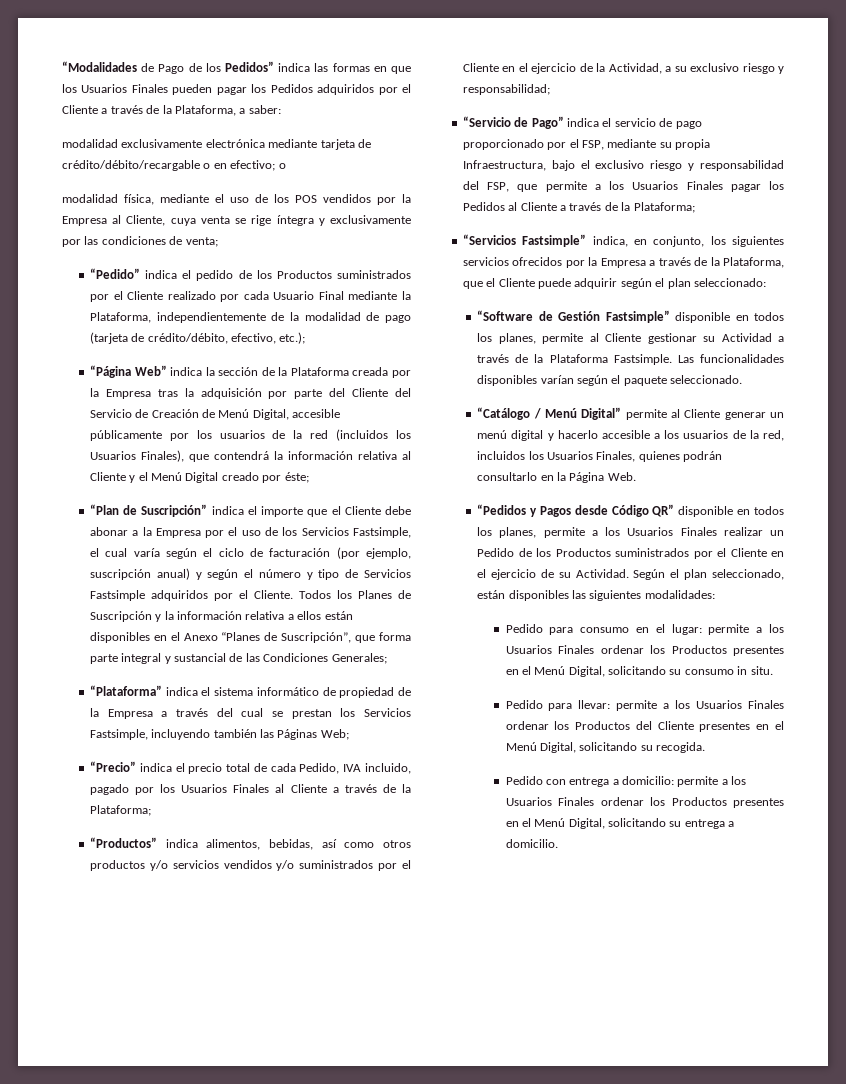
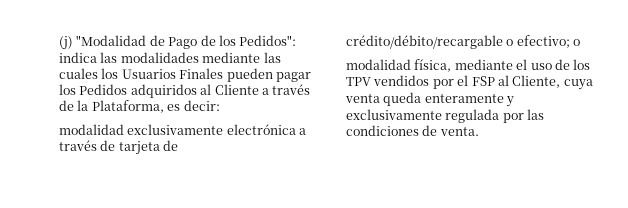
- “Modalidades de Pago de los Pedidos” indica las formas en que los Usuarios Finales pueden pagar los Pedidos adquiridos por el Cliente a través de la Plataforma, a saber:
+ (j) "Modalidad de Pago de los Pedidos": indica las modalidades mediante las cuales los Usuarios Finales pueden pagar los Pedidos adquiridos al Cliente a través de la Plataforma, es decir:
- modalidad exclusivamente electrónica mediante tarjeta de crédito/débito/recargable o en efectivo; o
+ modalidad exclusivamente electrónica a través de tarjeta de crédito/débito/recargable o efectivo; o
- modalidad física, mediante el uso de los POS vendidos por la Empresa al Cliente, cuya venta se rige íntegra y exclusivamente por las condiciones de venta;
- “Pedido” indica el pedido de los Productos suministrados por el Cliente realizado por cada Usuario Final mediante la Plataforma, independientemente de la modalidad de pago (tarjeta de crédito/débito, efectivo, etc.);
- “Página Web” indica la sección de la Plataforma creada por la Empresa tras la adquisición por parte del Cliente del Servicio de Creación de Menú Digital, accesible públicamente por los usuarios de la red (incluidos los Usuarios Finales), que contendrá la información relativa al Cliente y el Menú Digital creado por éste;
- “Plan de Suscripción” indica el importe que el Cliente debe abonar a la Empresa por el uso de los Servicios Fastsimple, el cual varía según el ciclo de facturación (por ejemplo, suscripción anual) y según el número y tipo de Servicios Fastsimple adquiridos por el Cliente. Todos los Planes de Suscripción y la información relativa a ellos están disponibles en el Anexo “Planes de Suscripción”, que forma parte integral y sustancial de las Condiciones Generales;
- “Plataforma” indica el sistema informático de propiedad de la Empresa a través del cual se prestan los Servicios Fastsimple, incluyendo también las Páginas Web;
- “Precio” indica el precio total de cada Pedido, IVA incluido, pagado por los Usuarios Finales al Cliente a través de la Plataforma;
- “Productos” indica alimentos, bebidas, así como otros productos y/o servicios vendidos y/o suministrados por el Cliente en el ejercicio de la Actividad, a su exclusivo riesgo y responsabilidad;
- “Servicio de Pago” indica el servicio de pago proporcionado por el FSP, mediante su propia Infraestructura, bajo el exclusivo riesgo y responsabilidad del FSP, que permite a los Usuarios Finales pagar los Pedidos al Cliente a través de la Plataforma;
- “Servicios Fastsimple” indica, en conjunto, los siguientes servicios ofrecidos por la Empresa a través de la Plataforma, que el Cliente puede adquirir según el plan seleccionado:
- “Software de Gestión Fastsimple” disponible en todos los planes, permite al Cliente gestionar su Actividad a través de la Plataforma Fastsimple. Las funcionalidades disponibles varían según el paquete seleccionado.
- “Catálogo / Menú Digital” permite al Cliente generar un menú digital y hacerlo accesible a los usuarios de la red, incluidos los Usuarios Finales, quienes podrán consultarlo en la Página Web.
- “Pedidos y Pagos desde Código QR” disponible en todos los planes, permite a los Usuarios Finales realizar un Pedido de los Productos suministrados por el Cliente en el ejercicio de su Actividad. Según el plan seleccionado, están disponibles las siguientes modalidades:
- Pedido para consumo en el lugar: permite a los Usuarios Finales ordenar los Productos presentes en el Menú Digital, solicitando su consumo in situ.
- Pedido para llevar: permite a los Usuarios Finales ordenar los Productos del Cliente presentes en el Menú Digital, solicitando su recogida.
- Pedido con entrega a domicilio: permite a los Usuarios Finales ordenar los Productos presentes en el Menú Digital, solicitando su entrega a domicilio.
+ modalidad física, mediante el uso de los TPV vendidos por el FSP al Cliente, cuya venta queda enteramente y exclusivamente regulada por las condiciones de venta.

